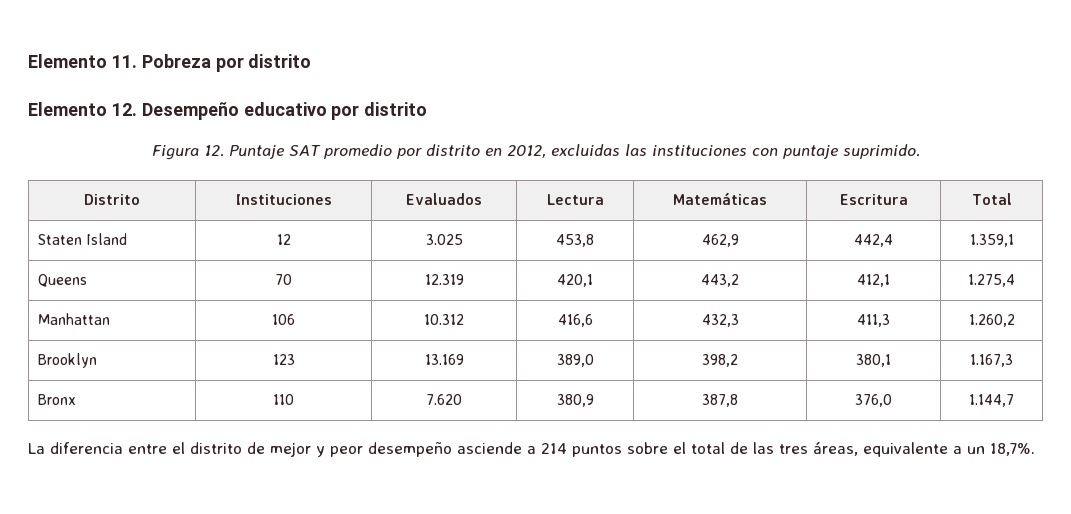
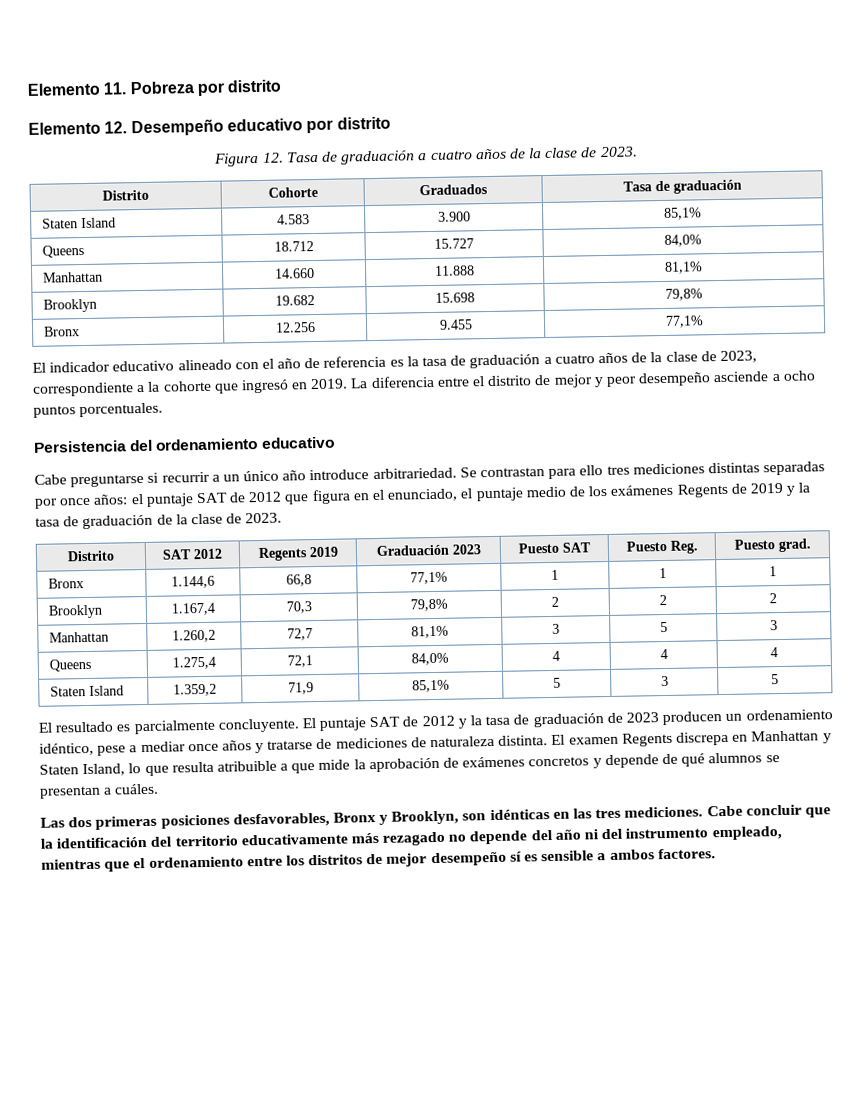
- Figura 12. Puntaje SAT promedio por distrito en 2012, excluidas las instituciones con puntaje suprimido.
- Distrito | Instituciones | Evaluados | Lectura | Matemáticas | Escritura | Total
- Staten Island | 12 | 3.025 | 453,8 | 462,9 | 442,4 | 1.359,1
- Queens | 70 | 12.319 | 420,1 | 443,2 | 412,1 | 1.275,4
- Manhattan | 106 | 10.312 | 416,6 | 432,3 | 411,3 | 1.260,2
- Brooklyn | 123 | 13.169 | 389,0 | 398,2 | 380,1 | 1.167,3
- Bronx | 110 | 7.620 | 380,9 | 387,8 | 376,0 | 1.144,7
- La diferencia entre el distrito de mejor y peor desempeño asciende a 214 puntos sobre el total de las tres áreas, equivalente a un 18,7%.
+ Figura 12. Tasa de graduación a cuatro años de la clase de 2023.
+ Distrito | Cohorte | Graduados | Tasa de graduación
+ Staten Island | 4.583 | 3.900 | 85,1%
+ Queens | 18.712 | 15.727 | 84,0%
+ Manhattan | 14.660 | 11.888 | 81,1%
+ Brooklyn | 19.682 | 15.698 | 79,8%
+ Bronx | 12.256 | 9.455 | 77,1%
+ El indicador educativo alineado con el año de referencia es la tasa de graduación a cuatro años de la clase de 2023, correspondiente a la cohorte que ingresó en 2019. La diferencia entre el distrito de mejor y peor desempeño asciende a ocho puntos porcentuales.
+ Persistencia del ordenamiento educativo
+ Cabe preguntarse si recurrir a un único año introduce arbitrariedad. Se contrastan para ello tres mediciones distintas separadas por once años: el puntaje SAT de 2012 que figura en el enunciado, el puntaje medio de los exámenes Regents de 2019 y la tasa de graduación de la clase de 2023.
+ Distrito | SAT 2012 | Regents 2019 | Graduación 2023 | Puesto SAT | Puesto Reg. | Puesto grad.
+ Bronx | 1.144,6 | 66,8 | 77,1% | 1 | 1 | 1
+ Brooklyn | 1.167,4 | 70,3 | 79,8% | 2 | 2 | 2
+ Manhattan | 1.260,2 | 72,7 | 81,1% | 3 | 5 | 3
+ Queens | 1.275,4 | 72,1 | 84,0% | 4 | 4 | 4
+ Staten Island | 1.359,2 | 71,9 | 85,1% | 5 | 3 | 5
+ El resultado es parcialmente concluyente. El puntaje SAT de 2012 y la tasa de graduación de 2023 producen un ordenamiento idéntico, pese a mediar once años y tratarse de mediciones de naturaleza distinta. El examen Regents discrepa en Manhattan y Staten Island, lo que resulta atribuible a que mide la aprobación de exámenes concretos y depende de qué alumnos se presentan a cuáles.
+ Las dos primeras posiciones desfavorables, Bronx y Brooklyn, son idénticas en las tres mediciones. Cabe concluir que la identificación del territorio educativamente más rezagado no depende del año ni del instrumento empleado, mientras que el ordenamiento entre los distritos de mejor desempeño sí es sensible a ambos factores.

